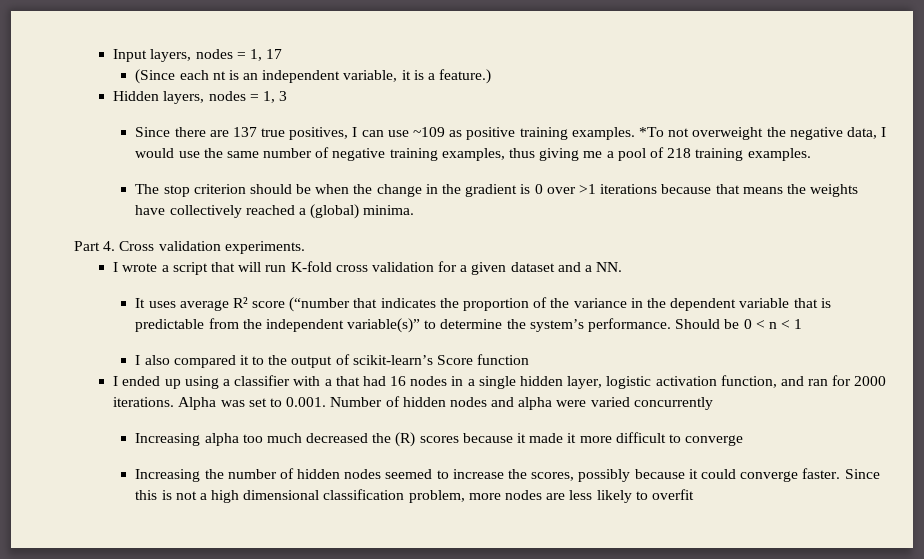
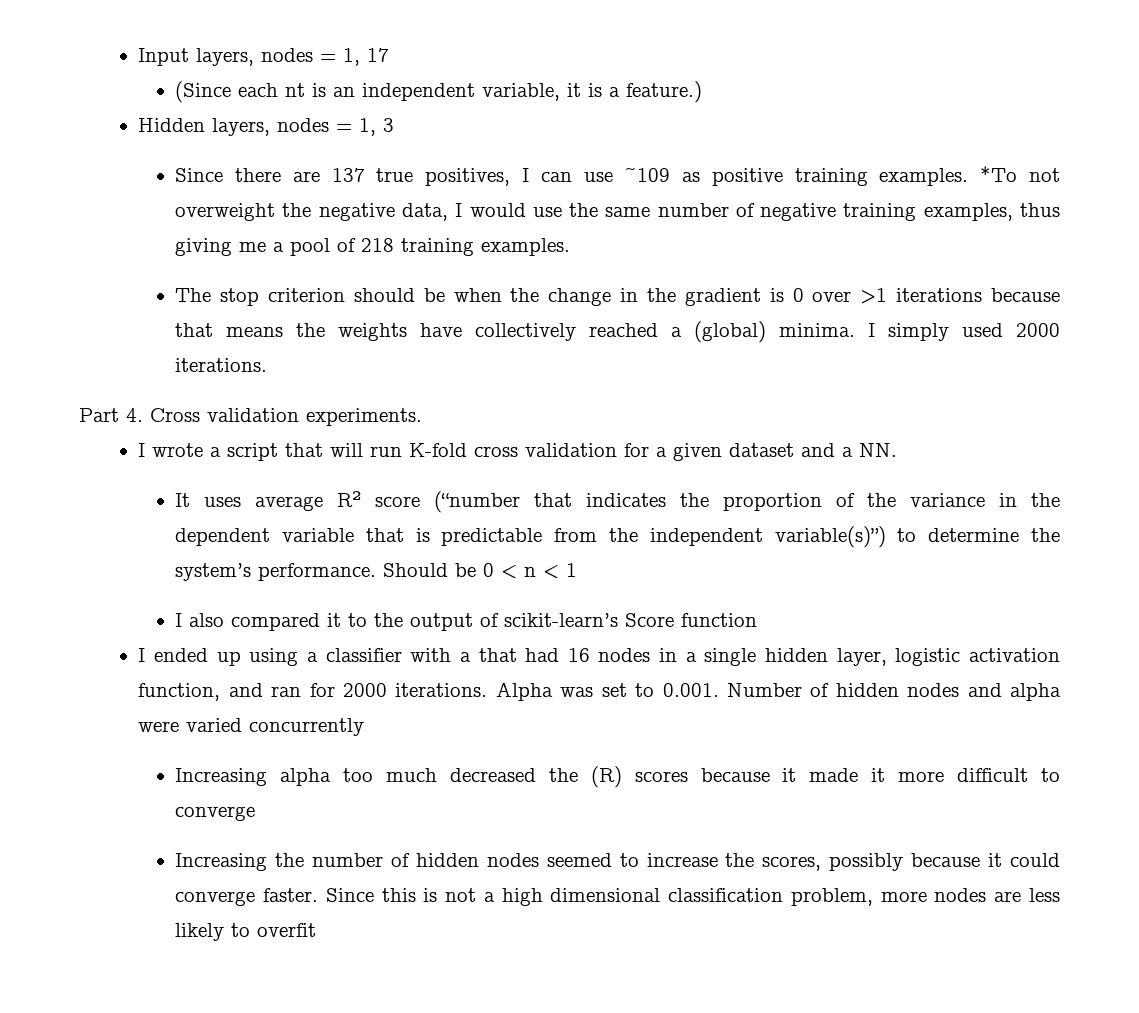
+ I simply used 2000 iterations.
- It uses average R² score (“number that indicates the proportion of the variance in the dependent variable that is predictable from the independent variable(s)” to determine the system’s performance.
+ It uses average R² score (“number that indicates the proportion of the variance in the dependent variable that is predictable from the independent variable(s)”) to determine the system’s performance.

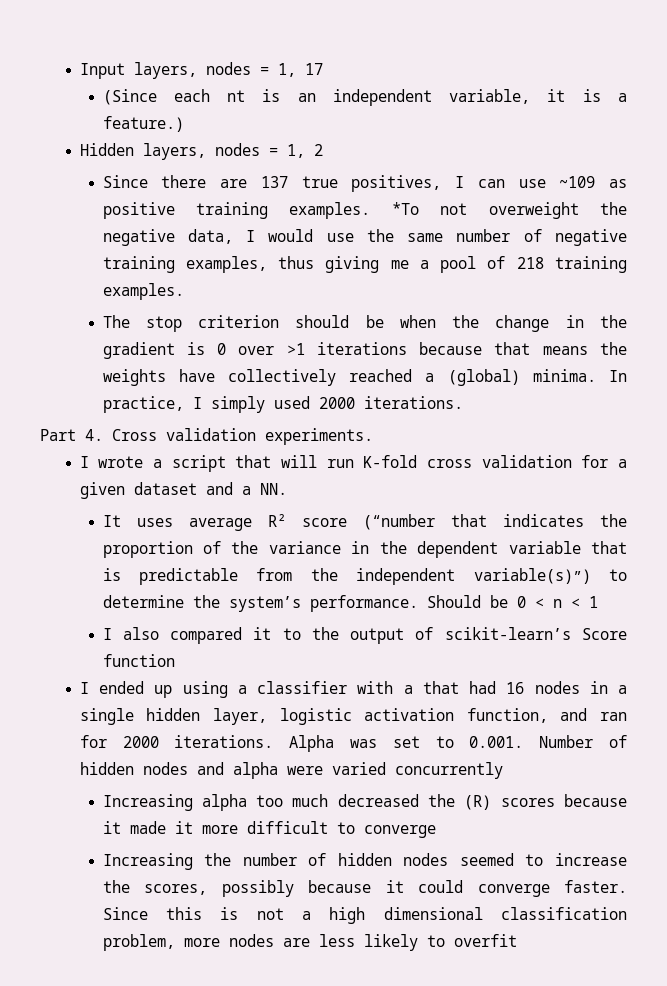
- Hidden layers, nodes = 1, 3
+ Hidden layers, nodes = 1, 2
- I simply used 2000 iterations.
+ In practice, I simply used 2000 iterations.

